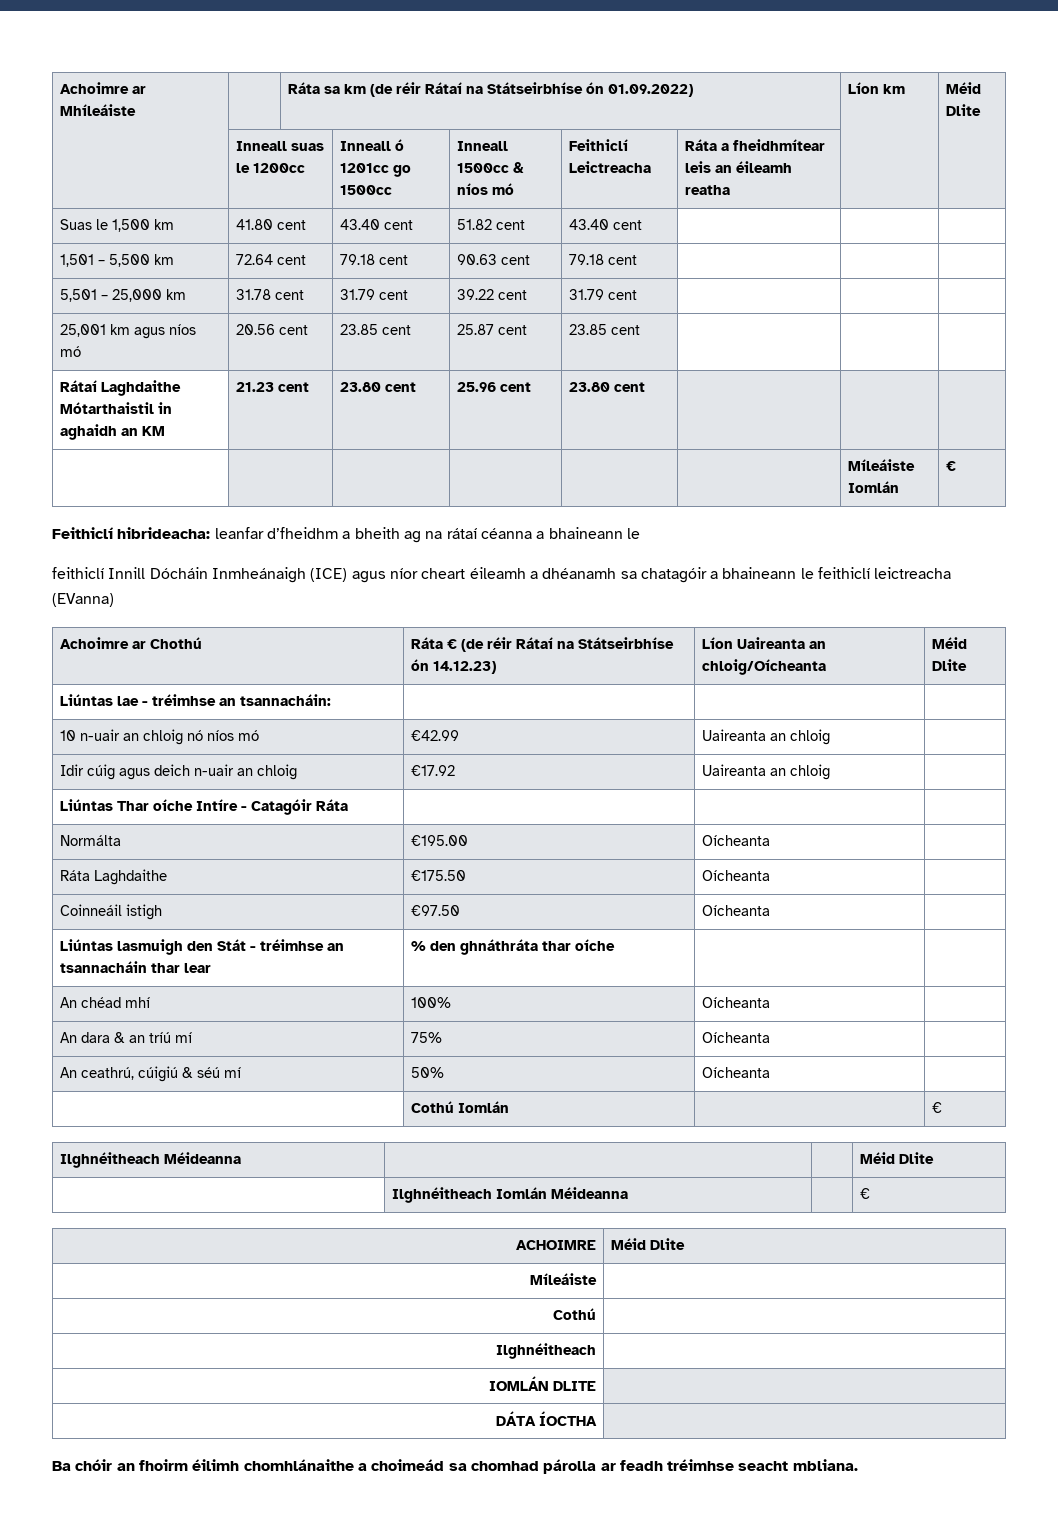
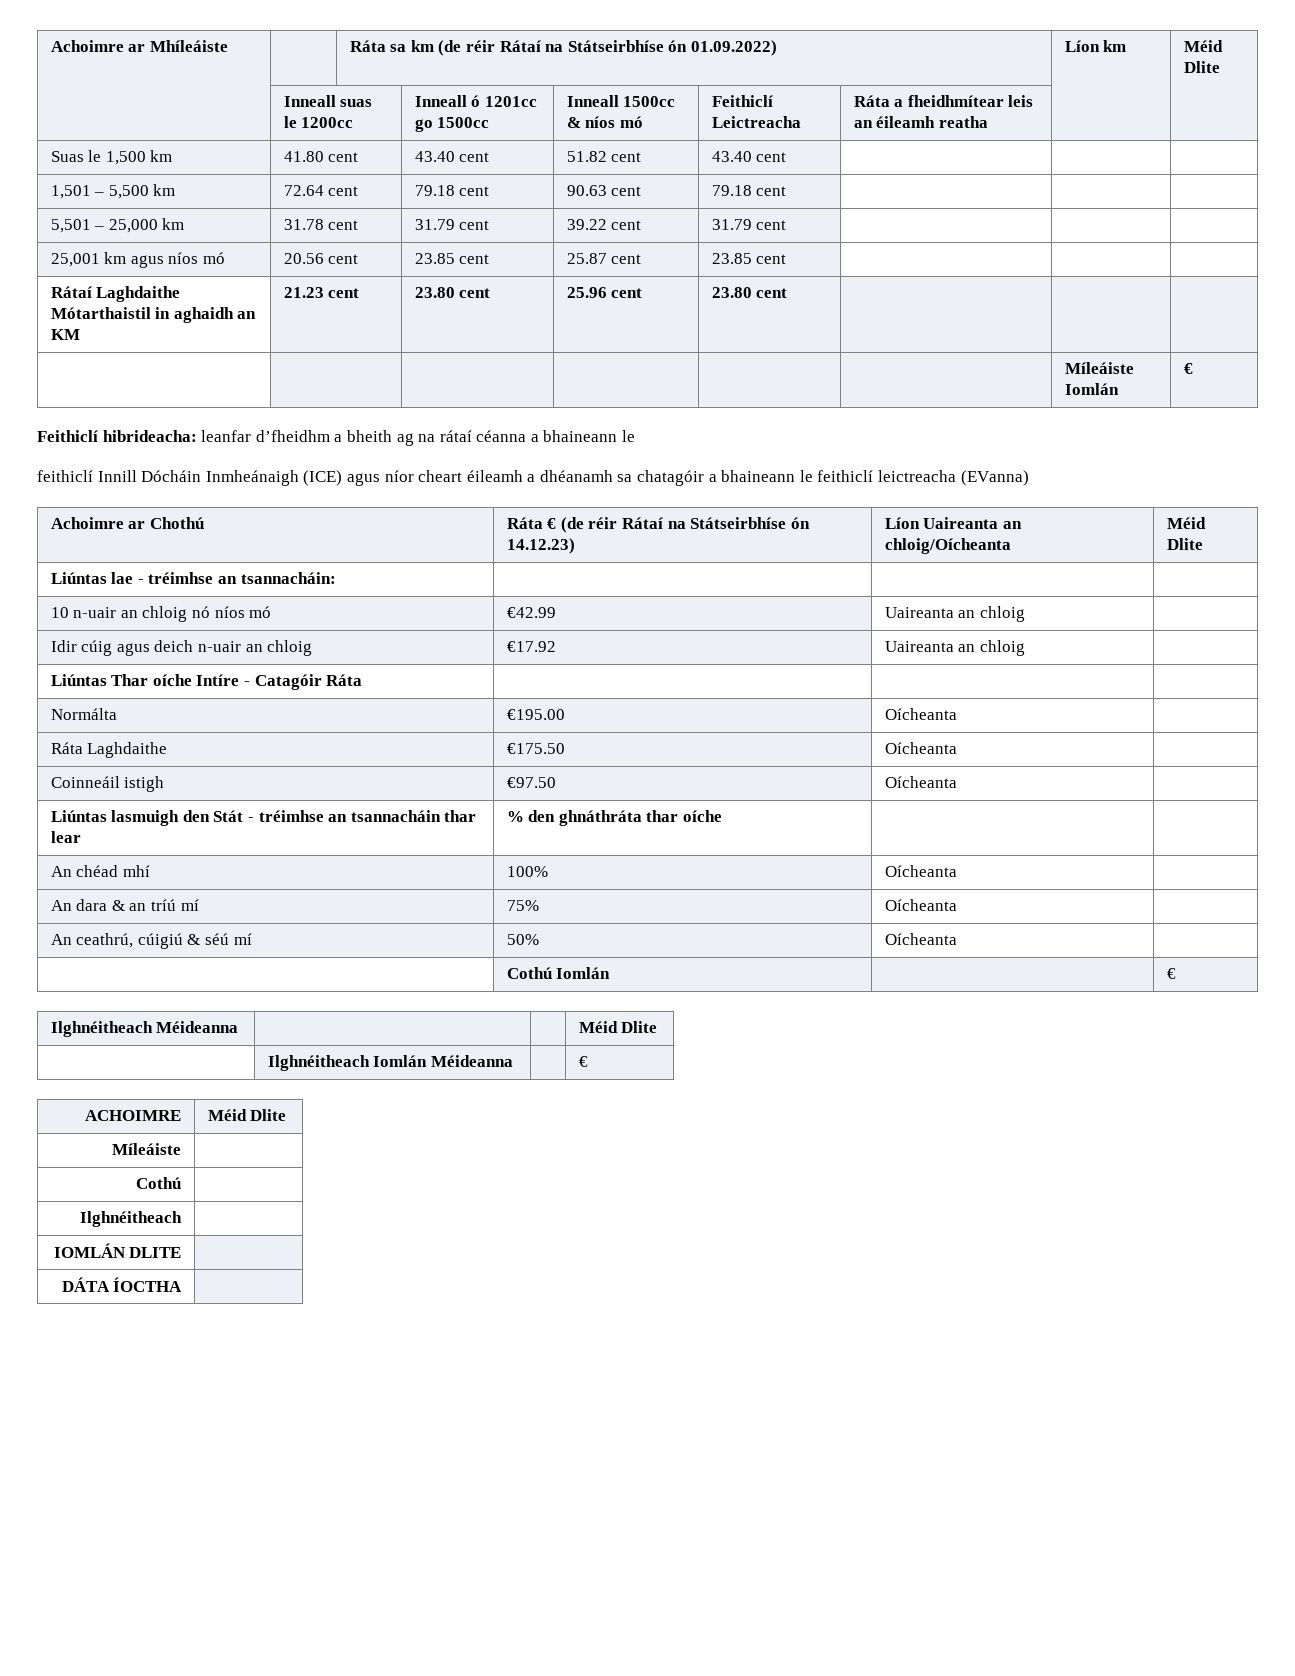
- Ba chóir an fhoirm éilimh chomhlánaithe a choimeád sa chomhad párolla ar feadh tréimhse seacht mbliana.

